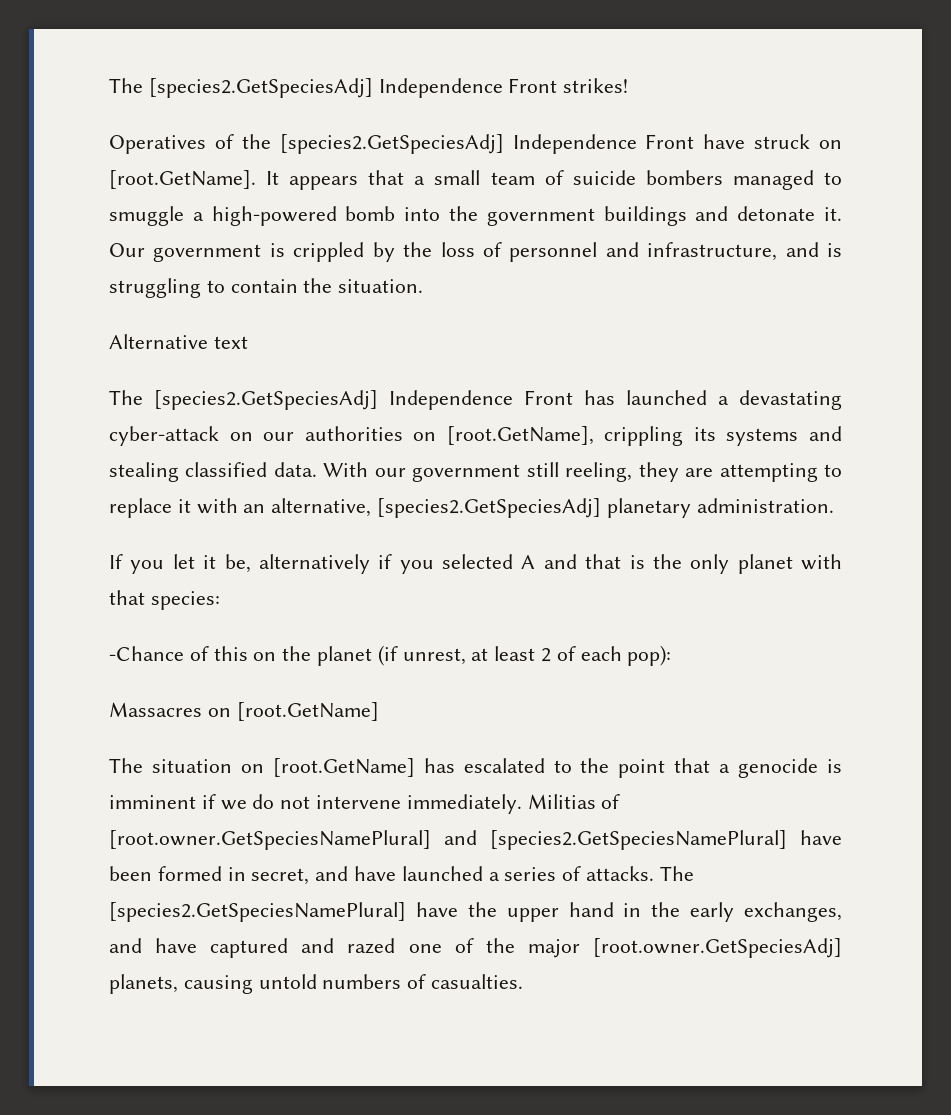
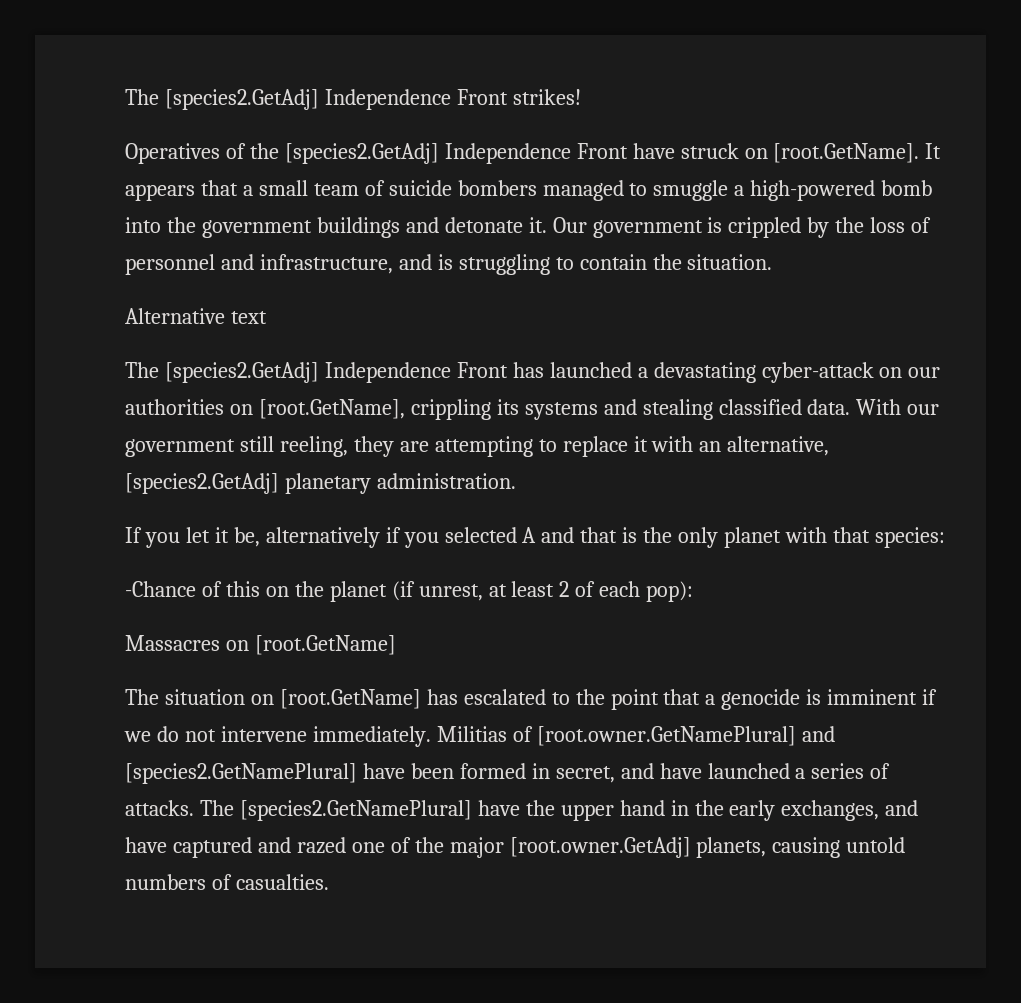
- The [species2.GetSpeciesAdj] Independence Front strikes!
+ The [species2.GetAdj] Independence Front strikes!
- Operatives of the [species2.GetSpeciesAdj] Independence Front have struck on [root.GetName]. It appears that a small team of suicide bombers managed to smuggle a high-powered bomb into the government buildings and detonate it.
+ Operatives of the [species2.GetAdj] Independence Front have struck on [root.GetName]. It appears that a small team of suicide bombers managed to smuggle a high-powered bomb into the government buildings and detonate it.
- The [species2.GetSpeciesAdj] Independence Front has launched a devastating cyber-attack on our authorities on [root.GetName], crippling its systems and stealing classified data.
+ The [species2.GetAdj] Independence Front has launched a devastating cyber-attack on our authorities on [root.GetName], crippling its systems and stealing classified data.
- With our government still reeling, they are attempting to replace it with an alternative, [species2.GetSpeciesAdj] planetary administration.
+ With our government still reeling, they are attempting to replace it with an alternative, [species2.GetAdj] planetary administration.
- Militias of [root.owner.GetSpeciesNamePlural] and [species2.GetSpeciesNamePlural] have been formed in secret, and have launched a series of attacks.
+ Militias of [root.owner.GetNamePlural] and [species2.GetNamePlural] have been formed in secret, and have launched a series of attacks.
- The [species2.GetSpeciesNamePlural] have the upper hand in the early exchanges, and have captured and razed one of the major [root.owner.GetSpeciesAdj] planets, causing untold numbers of casualties.
+ The [species2.GetNamePlural] have the upper hand in the early exchanges, and have captured and razed one of the major [root.owner.GetAdj] planets, causing untold numbers of casualties.

